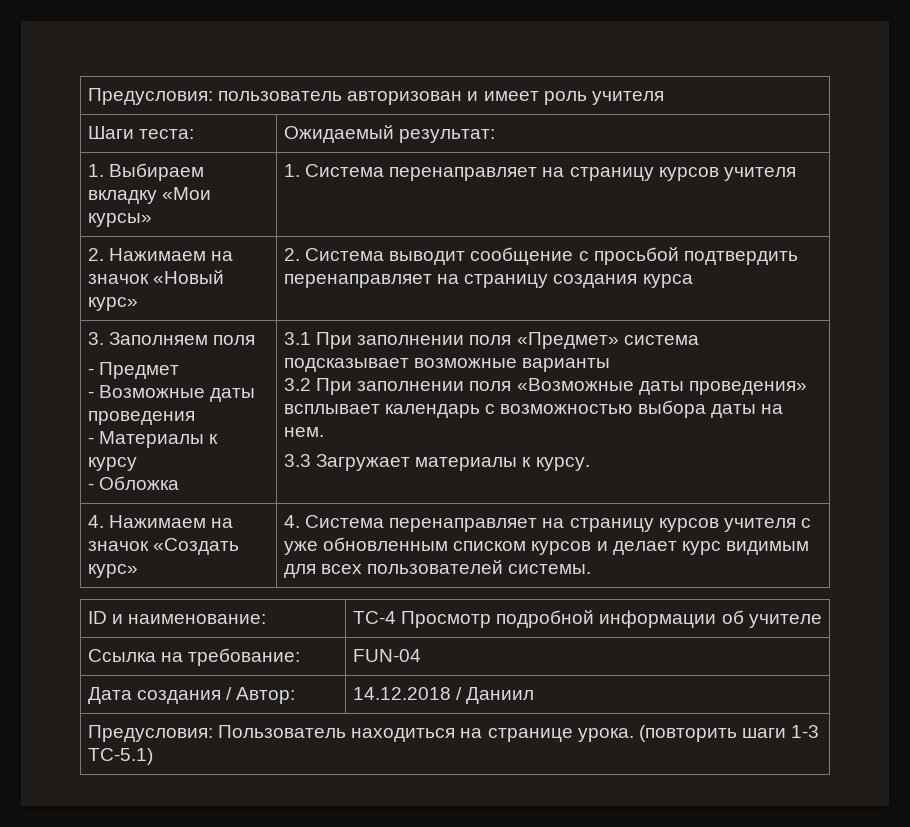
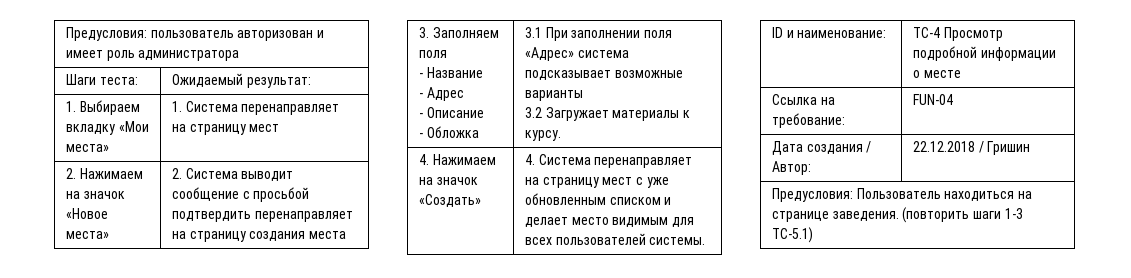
- Предусловия: пользователь авторизован и имеет роль учителя
+ Предусловия: пользователь авторизован и имеет роль администратора
- 1. Выбираем вкладку «Мои курсы» | 1. Система перенаправляет на страницу курсов учителя
+ 1. Выбираем вкладку «Мои места» | 1. Система перенаправляет на страницу мест
- 2. Нажимаем на значок «Новый курс» | 2. Система выводит сообщение с просьбой подтвердить перенаправляет на страницу создания курса
+ 2. Нажимаем на значок «Новое места» | 2. Система выводит сообщение с просьбой подтвердить перенаправляет на страницу создания места
- - Предмет
- - Возможные даты проведения
- - Материалы к курсу
+ - Название
+ - Адрес
+ - Описание
- 3.1 При заполнении поля «Предмет» система подсказывает возможные варианты
+ 3.1 При заполнении поля «Адрес» система подсказывает возможные варианты
- 3.2 При заполнении поля «Возможные даты проведения» всплывает календарь с возможностью выбора даты на нем.
- 3.3 Загружает материалы к курсу.
+ 3.2 Загружает материалы к курсу.
- 4. Нажимаем на значок «Создать курс» | 4. Система перенаправляет на страницу курсов учителя с уже обновленным списком курсов и делает курс видимым для всех пользователей системы.
+ 4. Нажимаем на значок «Создать» | 4. Система перенаправляет на страницу мест с уже обновленным списком и делает место видимым для всех пользователей системы.
- ID и наименование: | TC-4 Просмотр подробной информации об учителе
+ ID и наименование: | TC-4 Просмотр подробной информации о месте
- Дата создания / Автор: | 14.12.2018 / Даниил
+ Дата создания / Автор: | 22.12.2018 / Гришин
- Предусловия: Пользователь находиться на странице урока. (повторить шаги 1-3 ТС-5.1)
+ Предусловия: Пользователь находиться на странице заведения. (повторить шаги 1-3 ТС-5.1)

